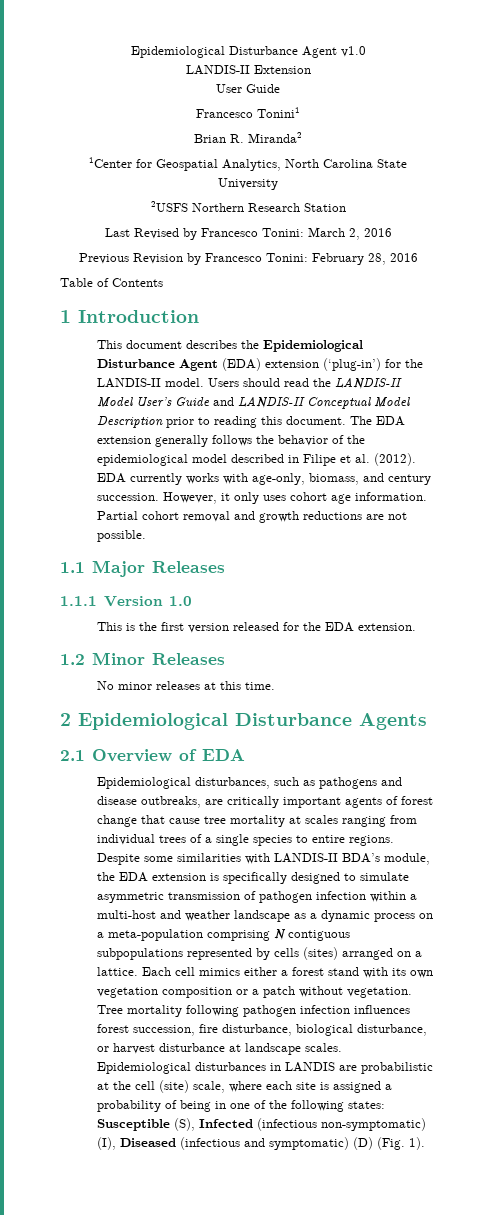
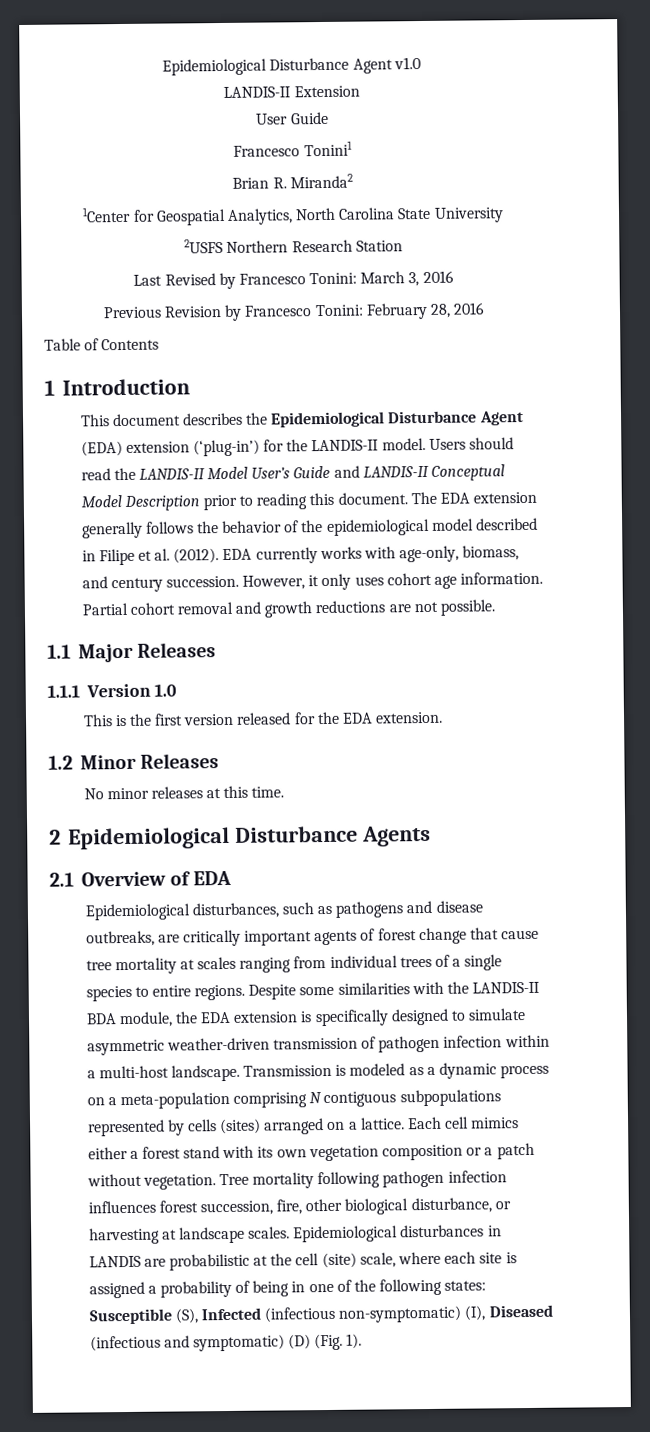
- Last Revised by Francesco Tonini: March 2, 2016
+ Last Revised by Francesco Tonini: March 3, 2016
- Despite some similarities with LANDIS-II BDA’s module, the EDA extension is specifically designed to simulate asymmetric transmission of pathogen infection within a multi-host and weather landscape as a dynamic process on a meta-population comprising N contiguous subpopulations represented by cells (sites) arranged on a lattice.
+ Despite some similarities with the LANDIS-II BDA module, the EDA extension is specifically designed to simulate asymmetric weather-driven transmission of pathogen infection within a multi-host landscape. Transmission is modeled as a dynamic process on a meta-population comprising N contiguous subpopulations represented by cells (sites) arranged on a lattice.
- Tree mortality following pathogen infection influences forest succession, fire disturbance, biological disturbance, or harvest disturbance at landscape scales.
+ Tree mortality following pathogen infection influences forest succession, fire, other biological disturbance, or harvesting at landscape scales.

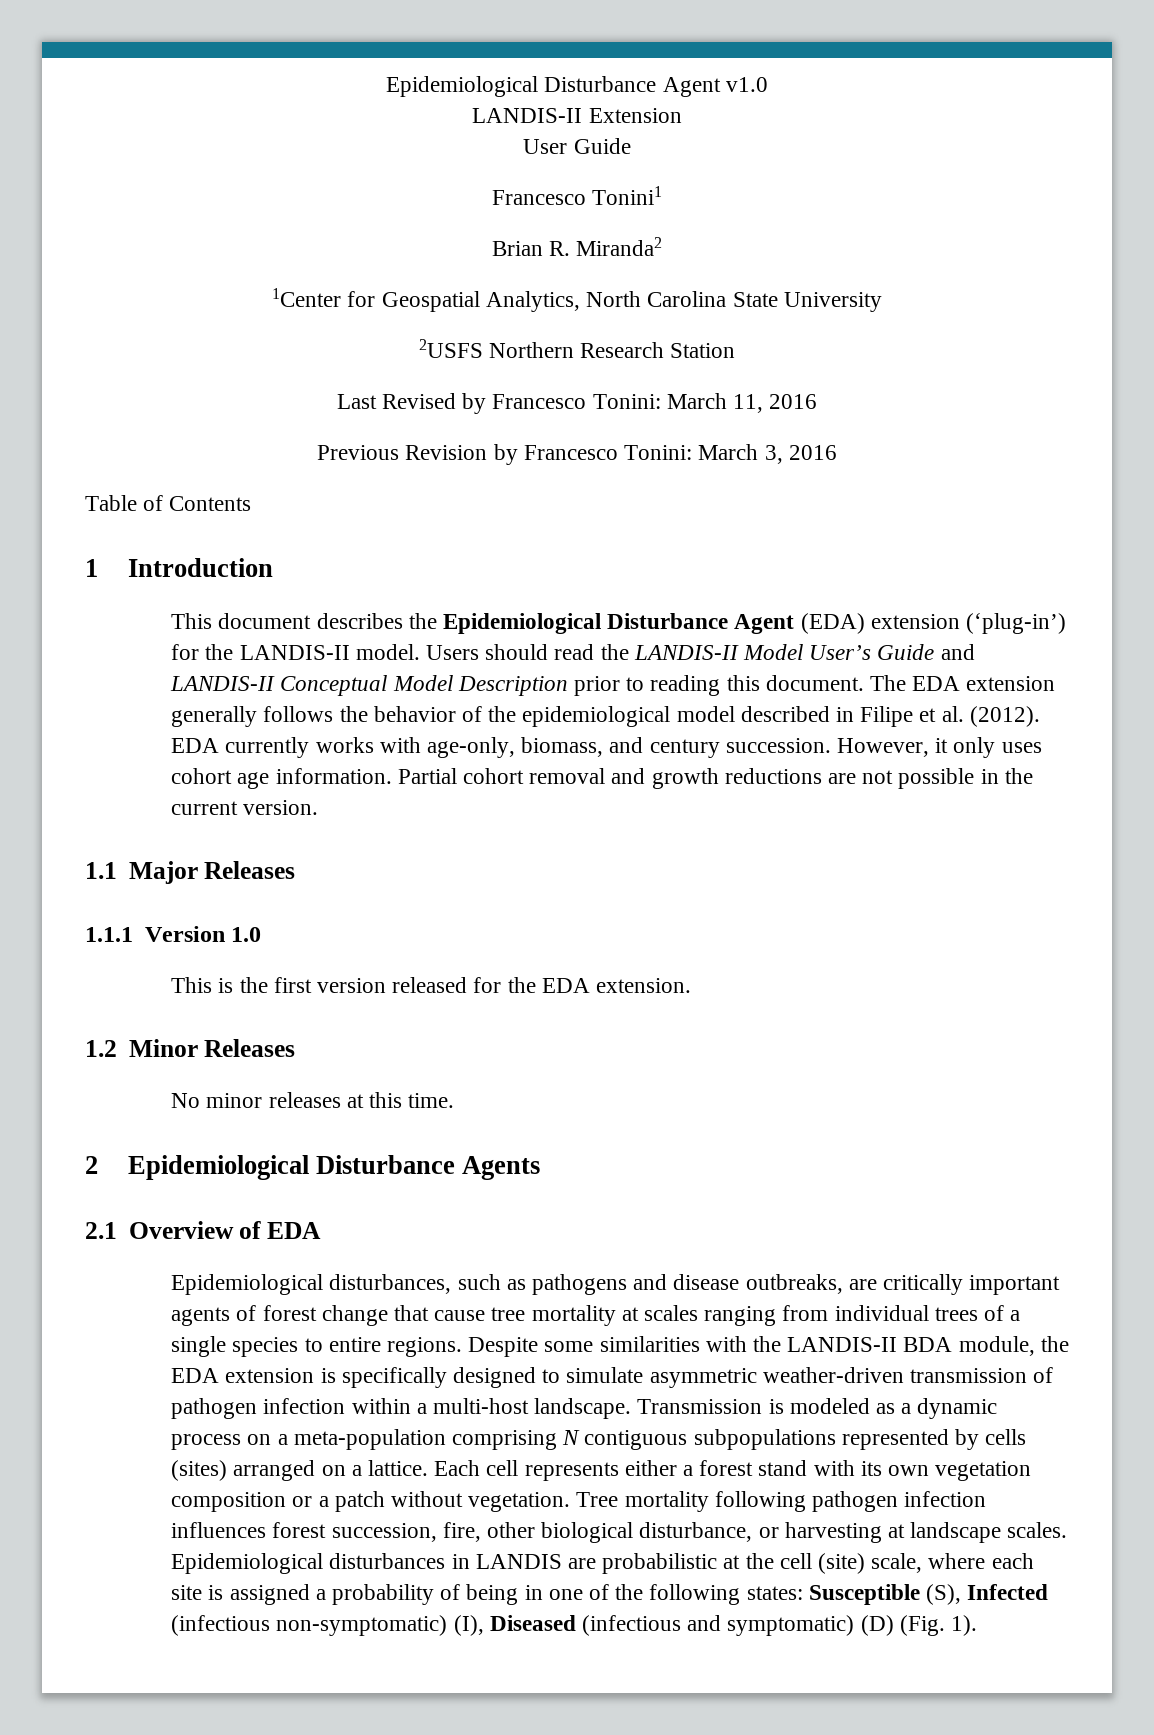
- Last Revised by Francesco Tonini: March 3, 2016
+ Last Revised by Francesco Tonini: March 11, 2016
- Previous Revision by Francesco Tonini: February 28, 2016
+ Previous Revision by Francesco Tonini: March 3, 2016
- Partial cohort removal and growth reductions are not possible.
+ Partial cohort removal and growth reductions are not possible in the current version.
- Each cell mimics either a forest stand with its own vegetation composition or a patch without vegetation.
+ Each cell represents either a forest stand with its own vegetation composition or a patch without vegetation.

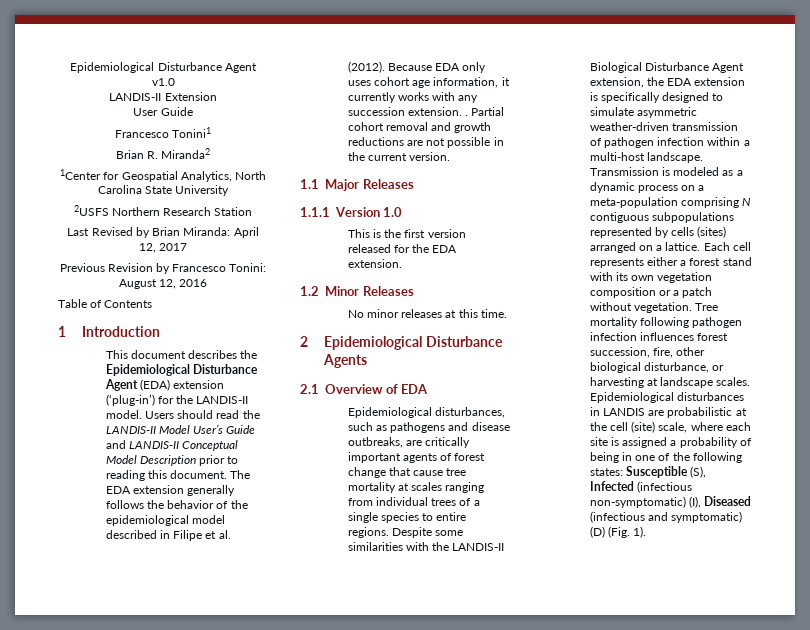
- Last Revised by Francesco Tonini: March 11, 2016
+ Last Revised by Brian Miranda: April 12, 2017
- Previous Revision by Francesco Tonini: March 3, 2016
+ Previous Revision by Francesco Tonini: August 12, 2016
- EDA currently works with age-only, biomass, and century succession. However, it only uses cohort age information.
+ Because EDA only uses cohort age information, it currently works with any succession extension. .
- Despite some similarities with the LANDIS-II BDA module, the EDA extension is specifically designed to simulate asymmetric weather-driven transmission of pathogen infection within a multi-host landscape.
+ Despite some similarities with the LANDIS-II Biological Disturbance Agent extension, the EDA extension is specifically designed to simulate asymmetric weather-driven transmission of pathogen infection within a multi-host landscape.

